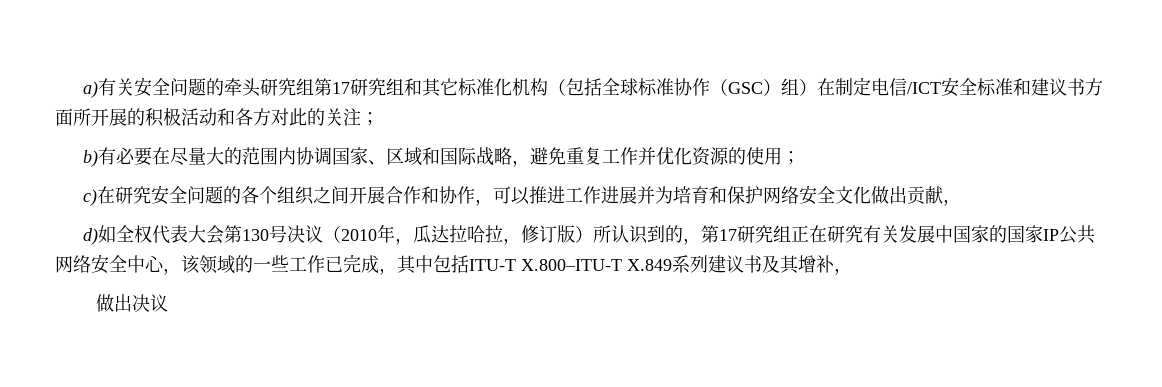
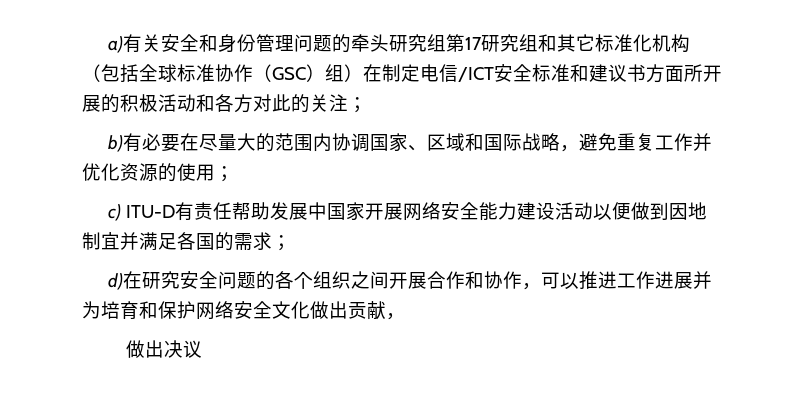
- a)有关安全问题的牵头研究组第17研究组和其它标准化机构（包括全球标准协作（GSC）组）在制定电信/ICT安全标准和建议书方面所开展的积极活动和各方对此的关注；
+ a)有关安全和身份管理问题的牵头研究组第17研究组和其它标准化机构（包括全球标准协作（GSC）组）在制定电信/ICT安全标准和建议书方面所开展的积极活动和各方对此的关注；
- c)在研究安全问题的各个组织之间开展合作和协作，可以推进工作进展并为培育和保护网络安全文化做出贡献，
+ c) ITU-D有责任帮助发展中国家开展网络安全能力建设活动以便做到因地制宜并满足各国的需求；
+ d)在研究安全问题的各个组织之间开展合作和协作，可以推进工作进展并为培育和保护网络安全文化做出贡献，
- d)如全权代表大会第130号决议（2010年，瓜达拉哈拉，修订版）所认识到的，第17研究组正在研究有关发展中国家的国家IP公共网络安全中心，该领域的一些工作已完成，其中包括ITU-T X.800–ITU-T X.849系列建议书及其增补，

